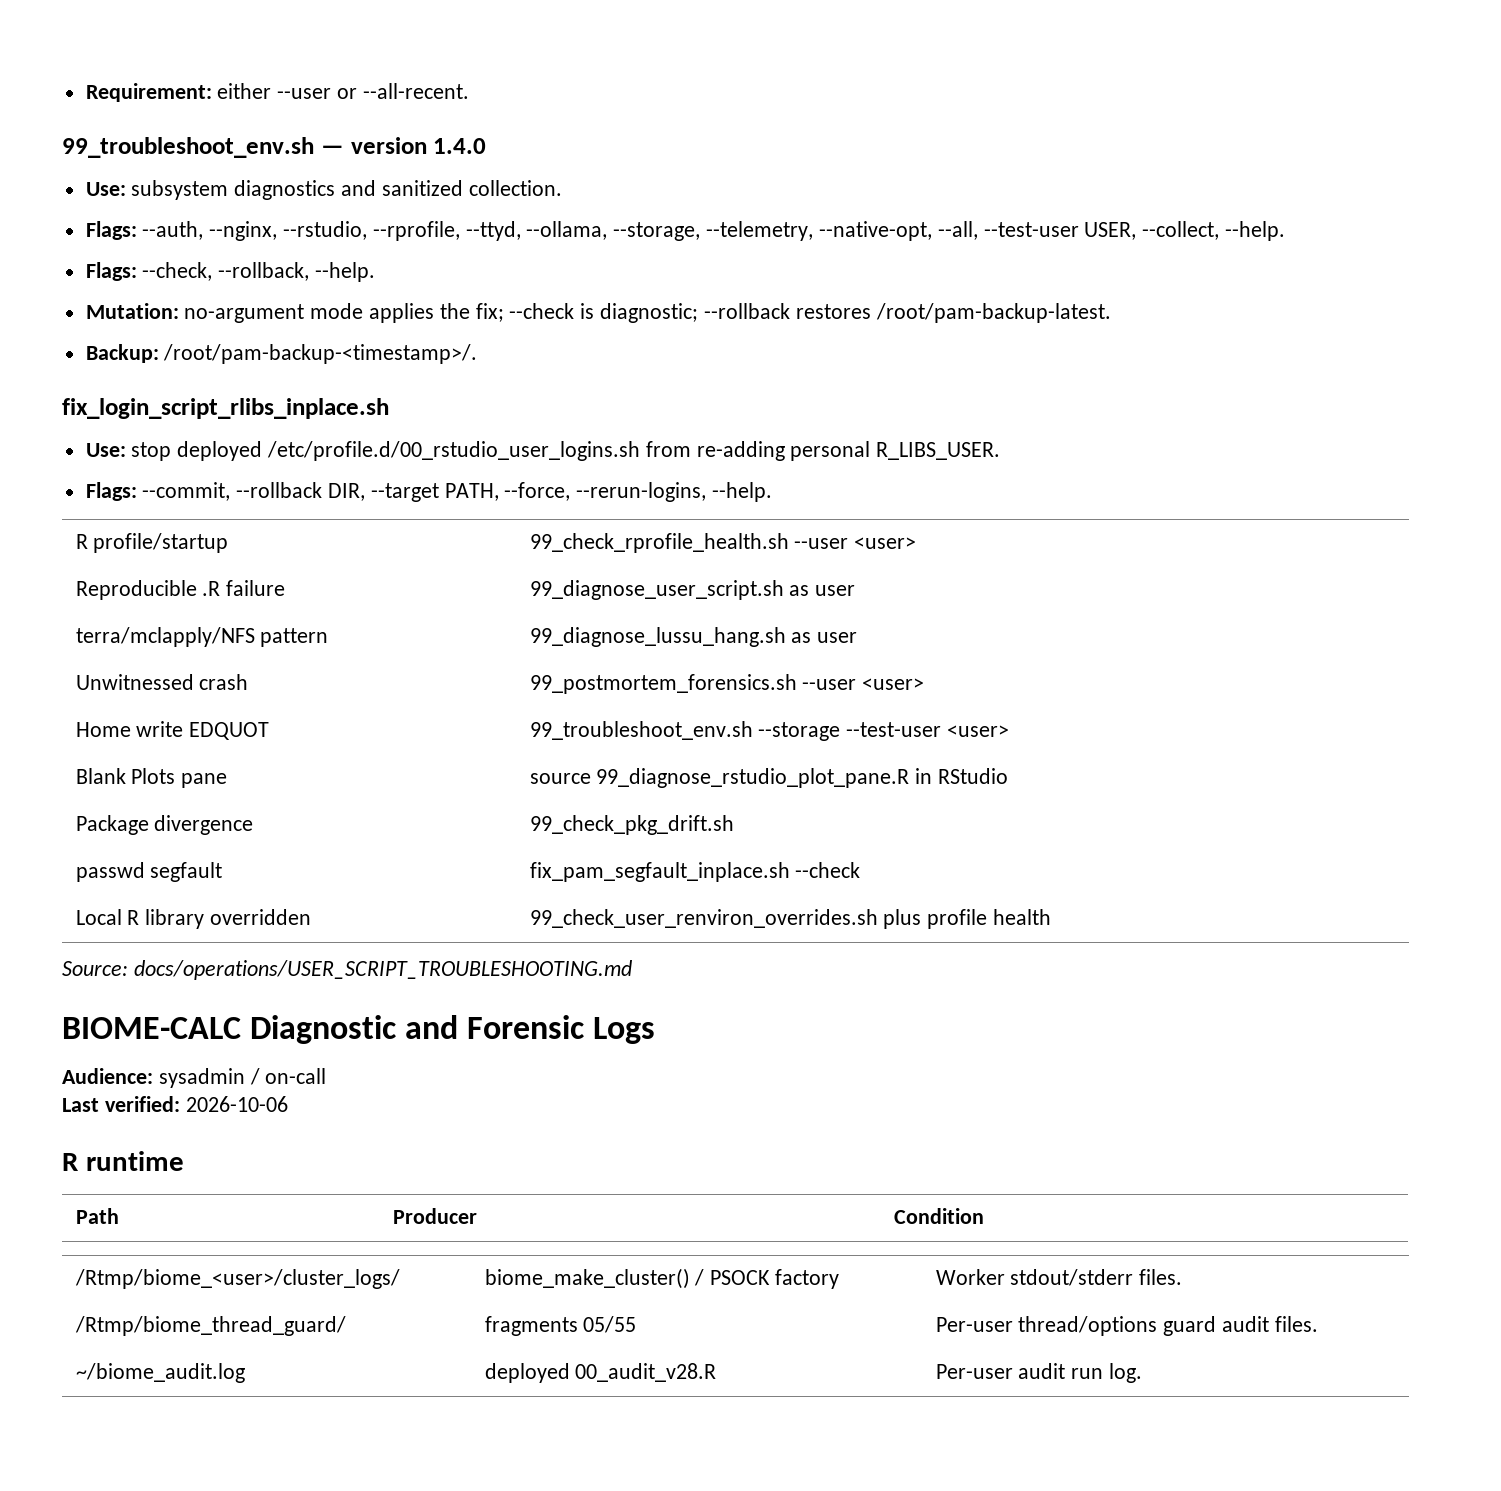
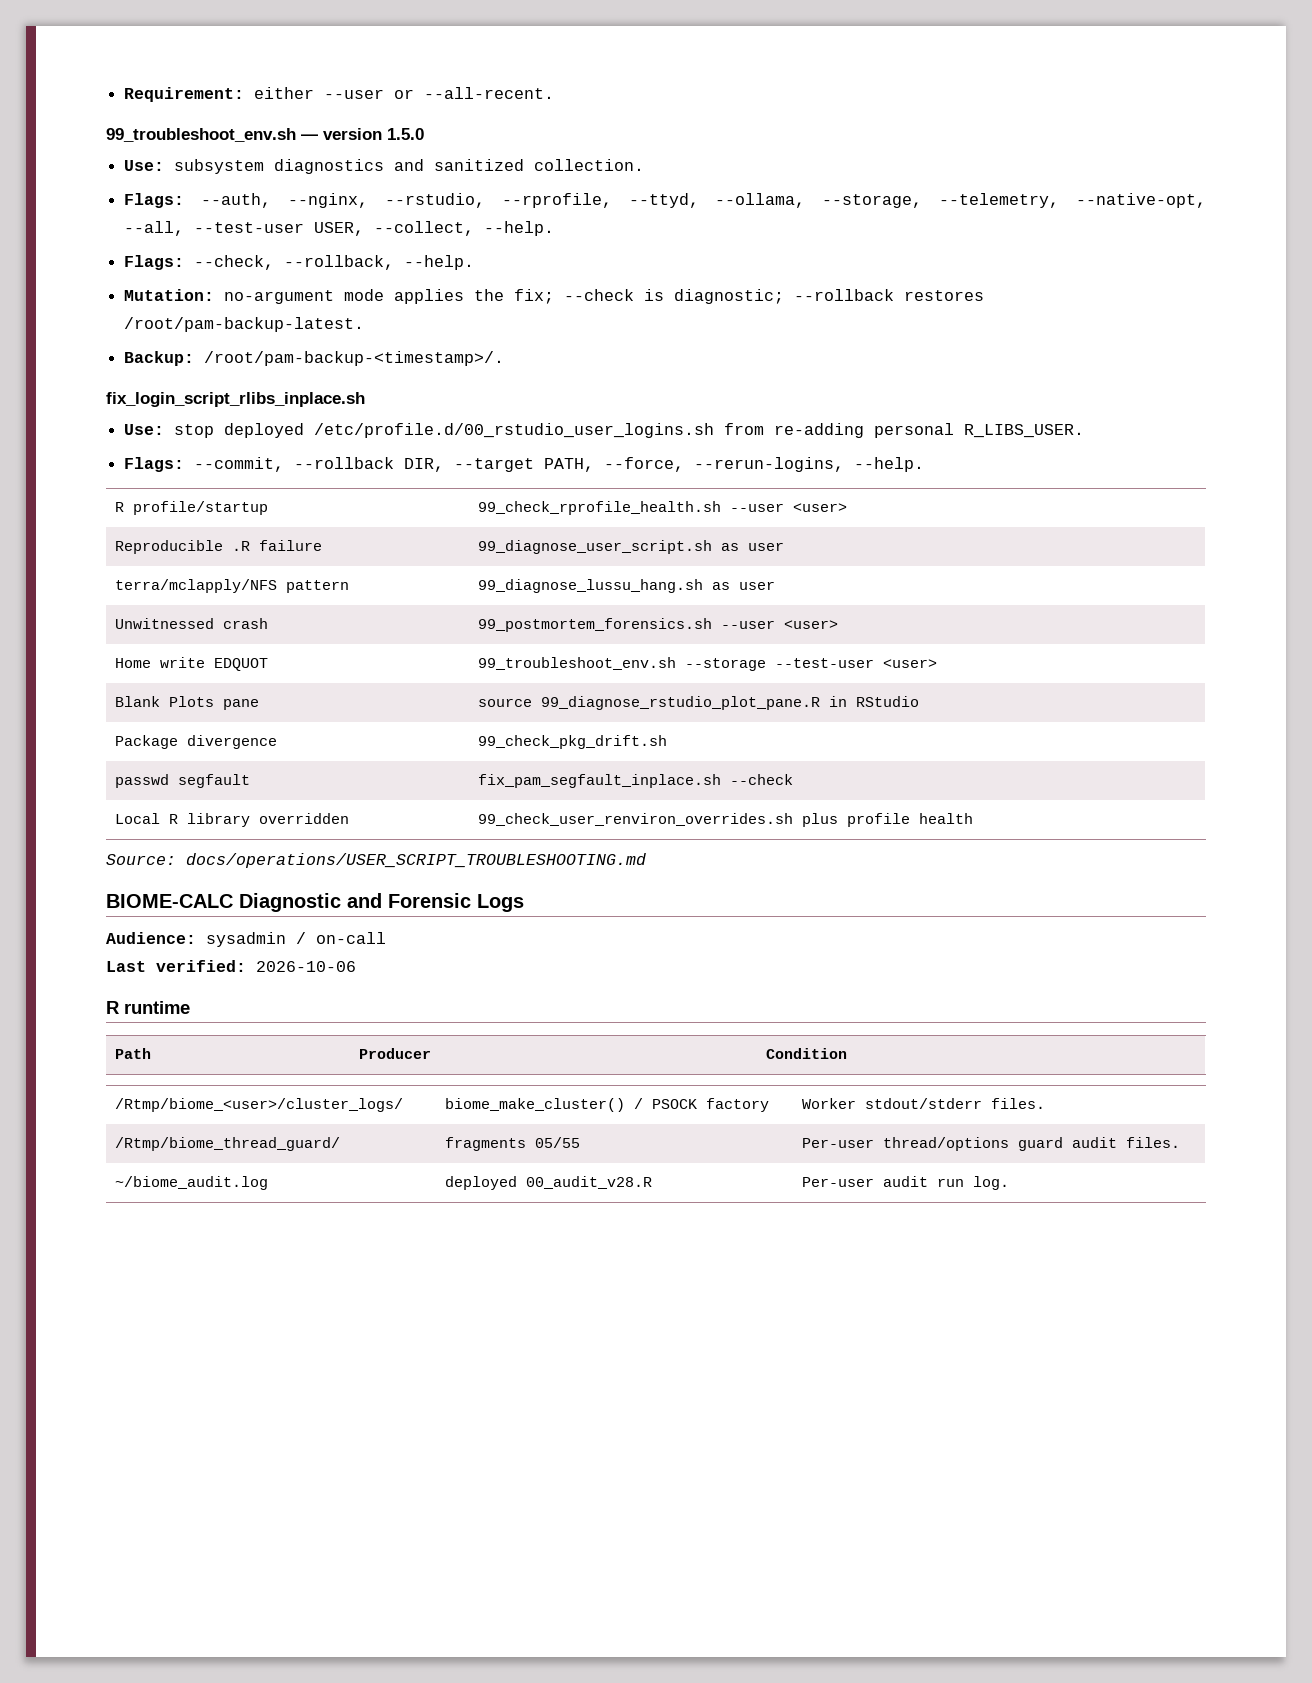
- 99_troubleshoot_env.sh — version 1.4.0
+ 99_troubleshoot_env.sh — version 1.5.0

